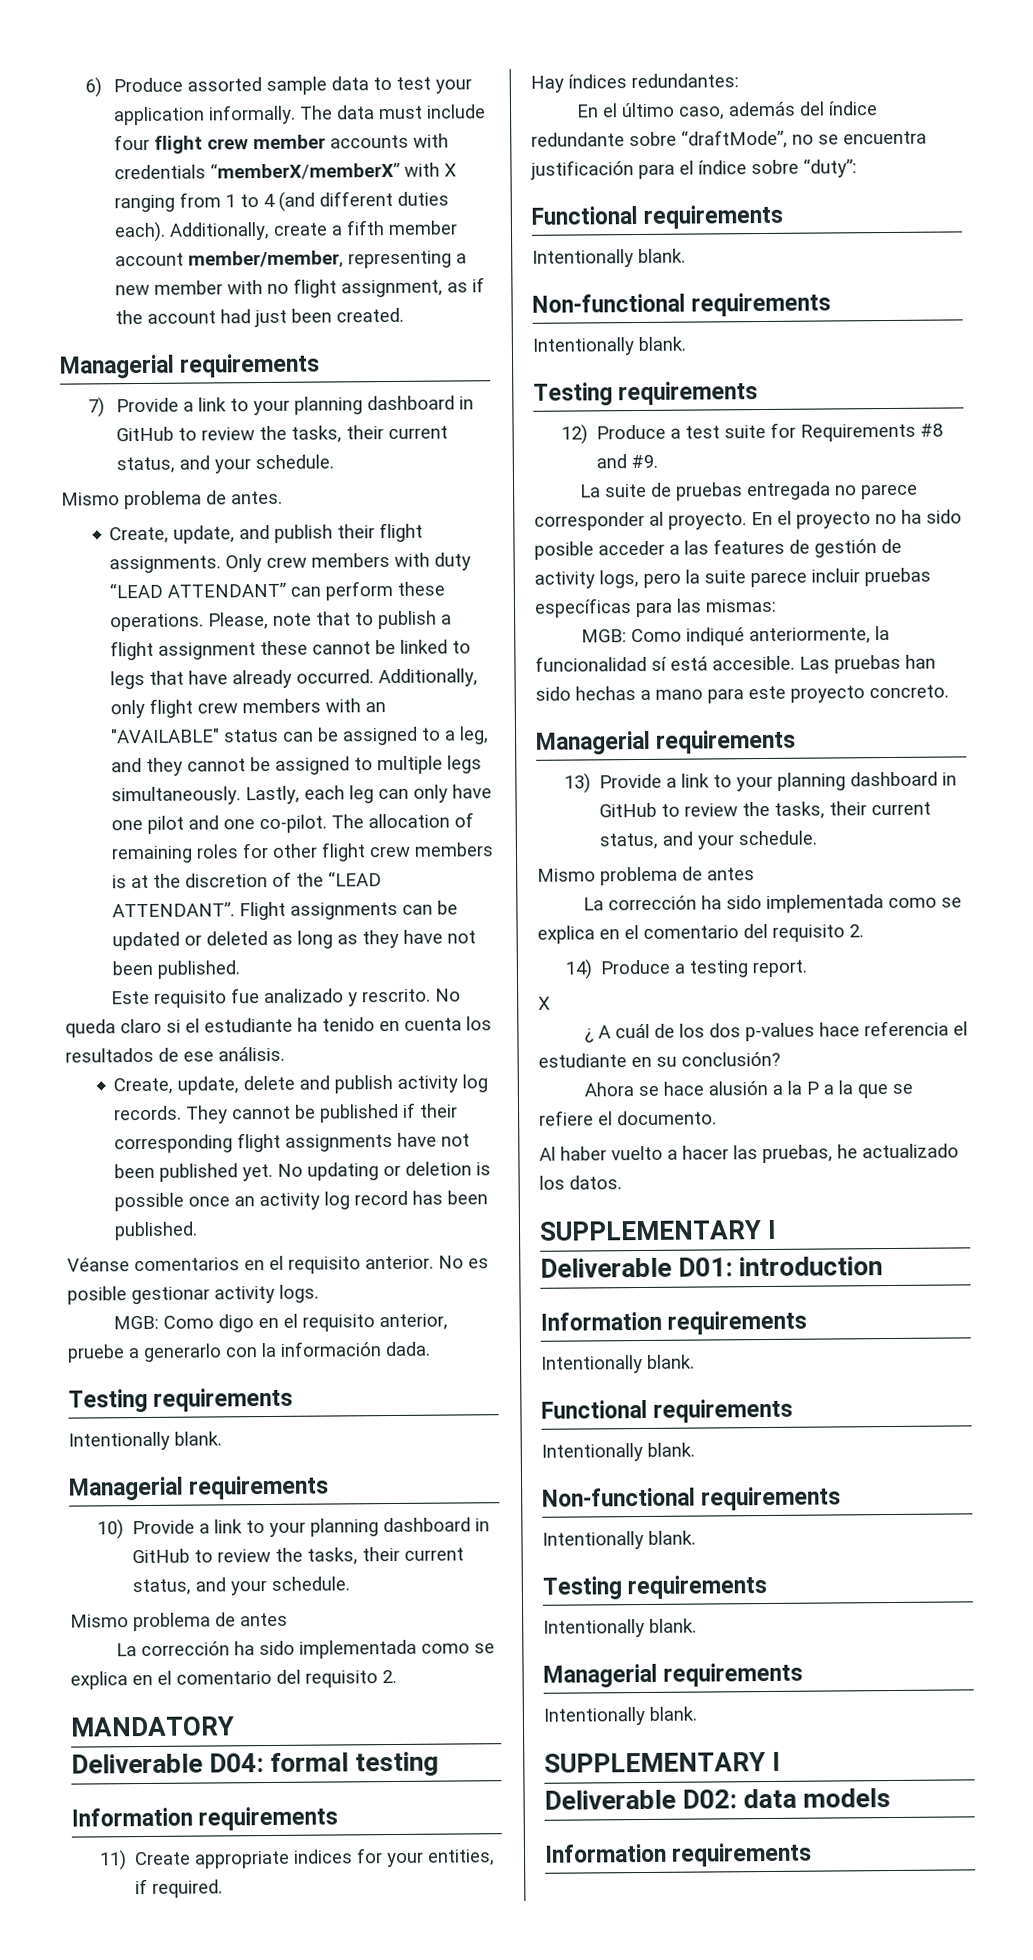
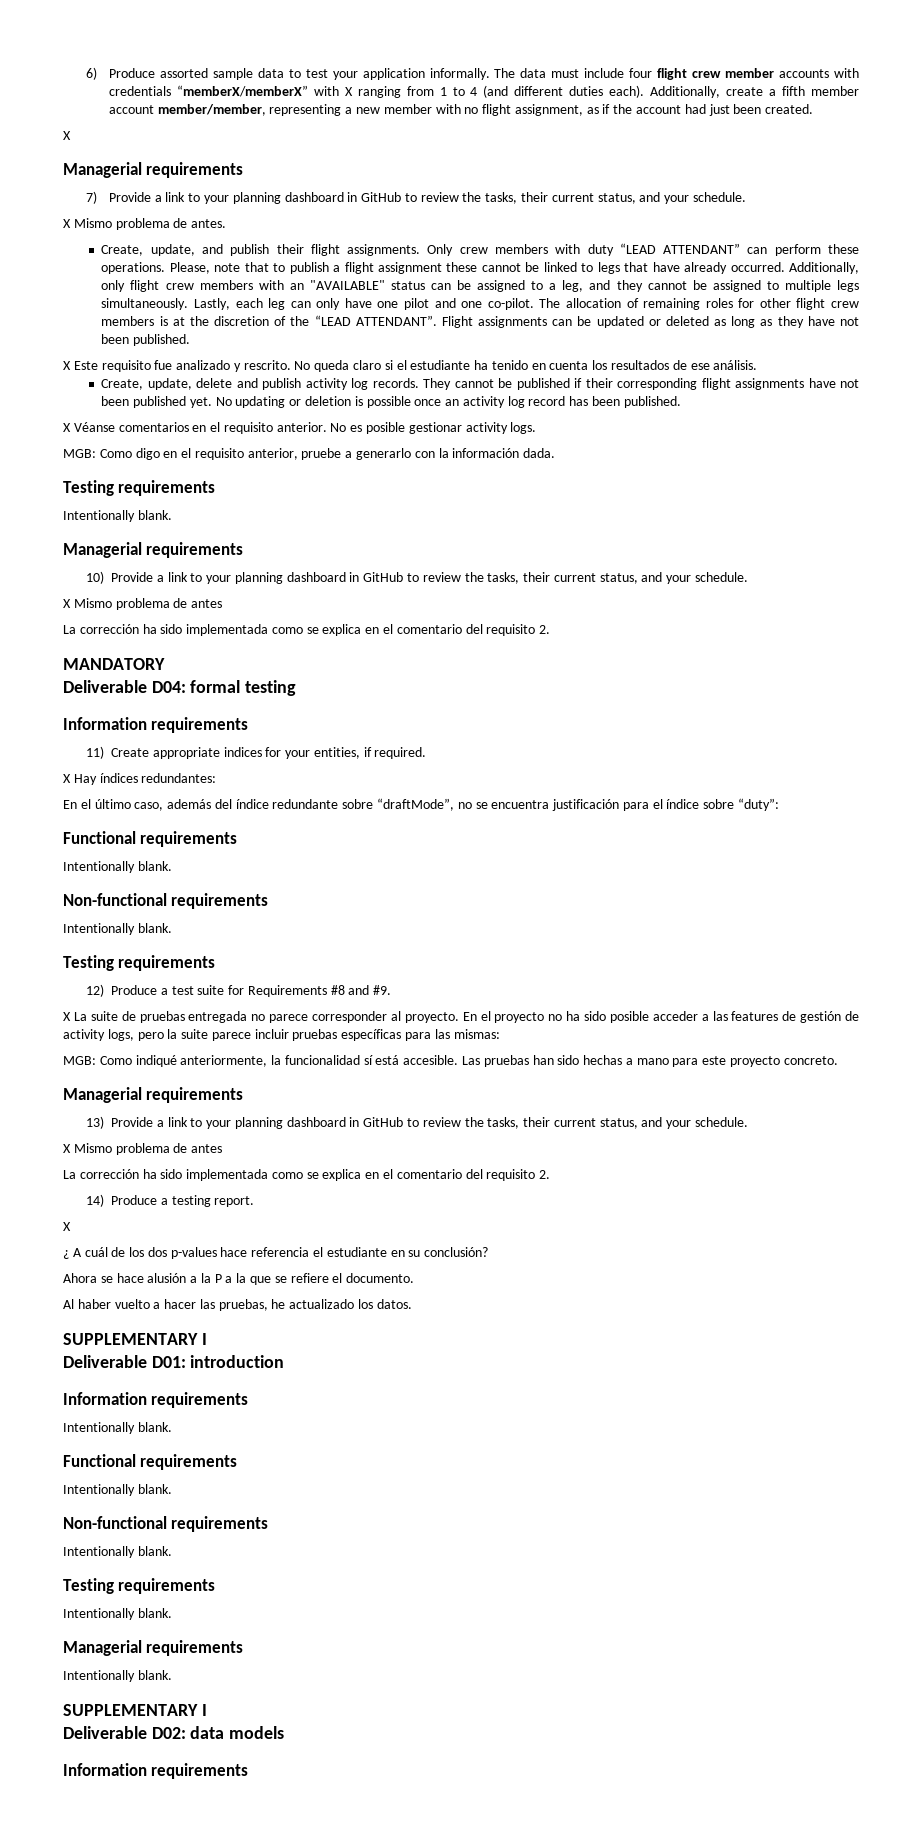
  Additionally, create a fifth member account member/member, representing a new member with no flight assignment, as if the account had just been created.
+ X
- Mismo problema de antes.
+ X Mismo problema de antes.
- Este requisito fue analizado y rescrito.
+ X Este requisito fue analizado y rescrito.
- Véanse comentarios en el requisito anterior.
+ X Véanse comentarios en el requisito anterior.
  10) Provide a link to your planning dashboard in GitHub to review the tasks, their current status, and your schedule.
- Mismo problema de antes
+ X Mismo problema de antes
- Hay índices redundantes:
+ X Hay índices redundantes:
- La suite de pruebas entregada no parece corresponder al proyecto.
+ X La suite de pruebas entregada no parece corresponder al proyecto.
  13) Provide a link to your planning dashboard in GitHub to review the tasks, their current status, and your schedule.
- Mismo problema de antes
+ X Mismo problema de antes

